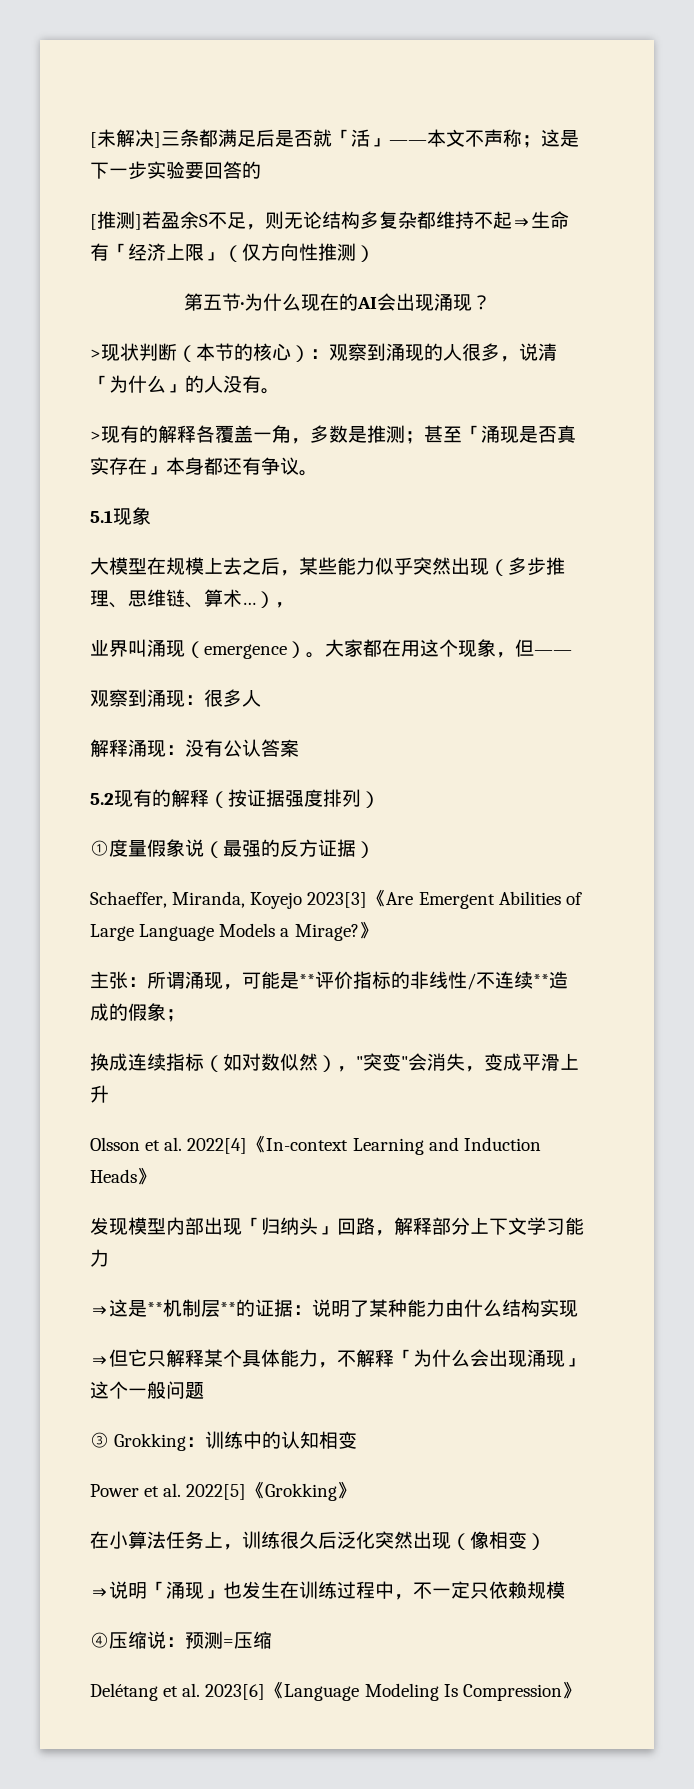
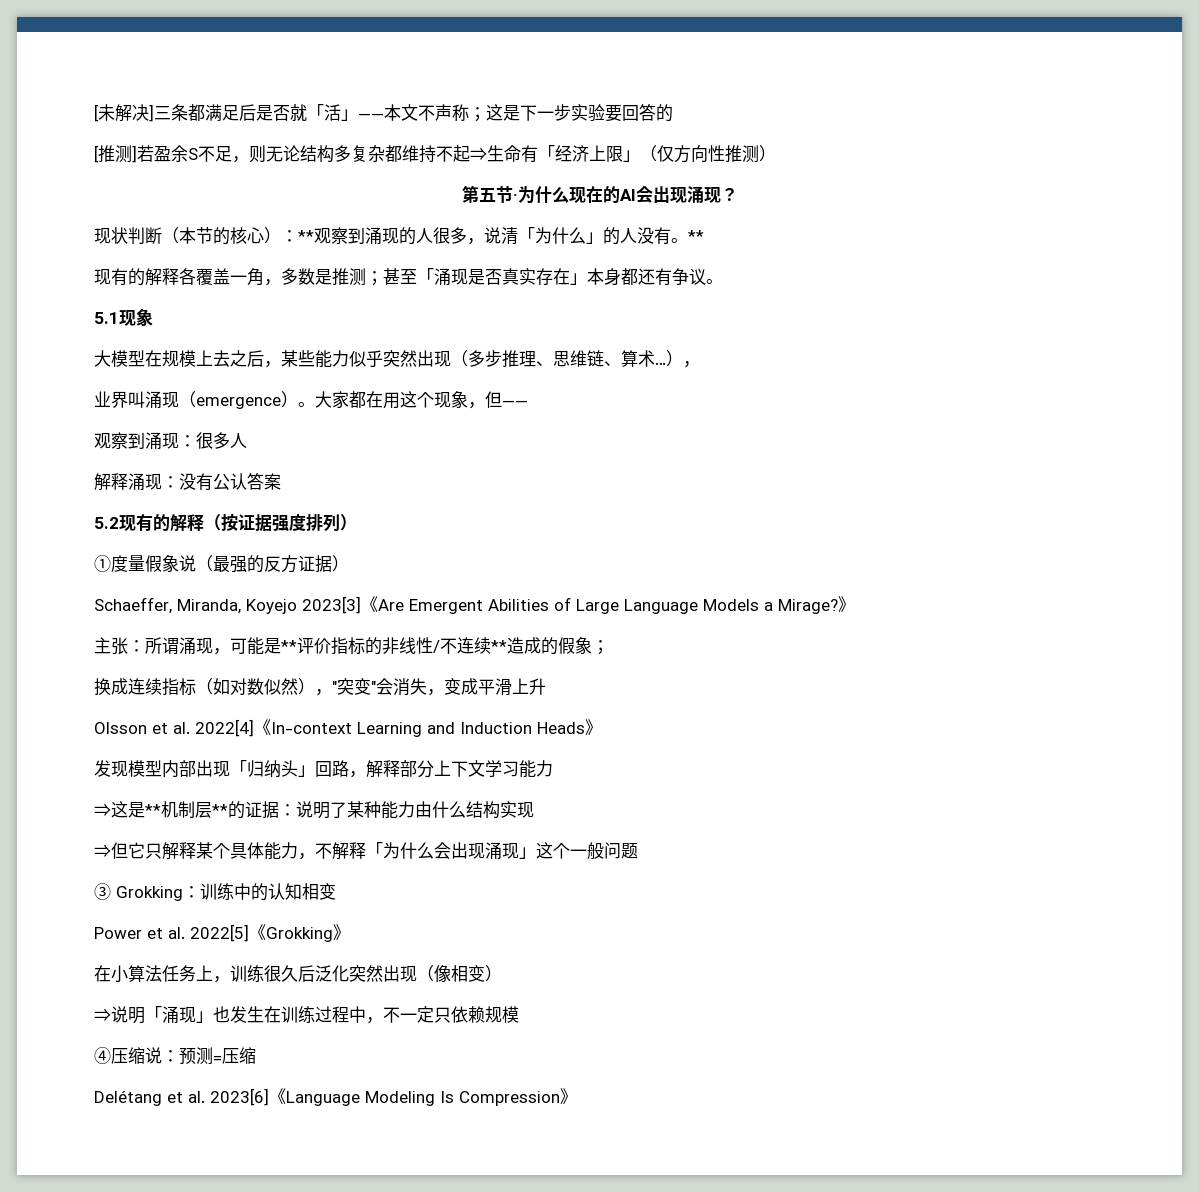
- >现状判断（本节的核心）：观察到涌现的人很多，说清「为什么」的人没有。
- >现有的解释各覆盖一角，多数是推测；甚至「涌现是否真实存在」本身都还有争议。
+ 现状判断（本节的核心）：**观察到涌现的人很多，说清「为什么」的人没有。**
+ 现有的解释各覆盖一角，多数是推测；甚至「涌现是否真实存在」本身都还有争议。

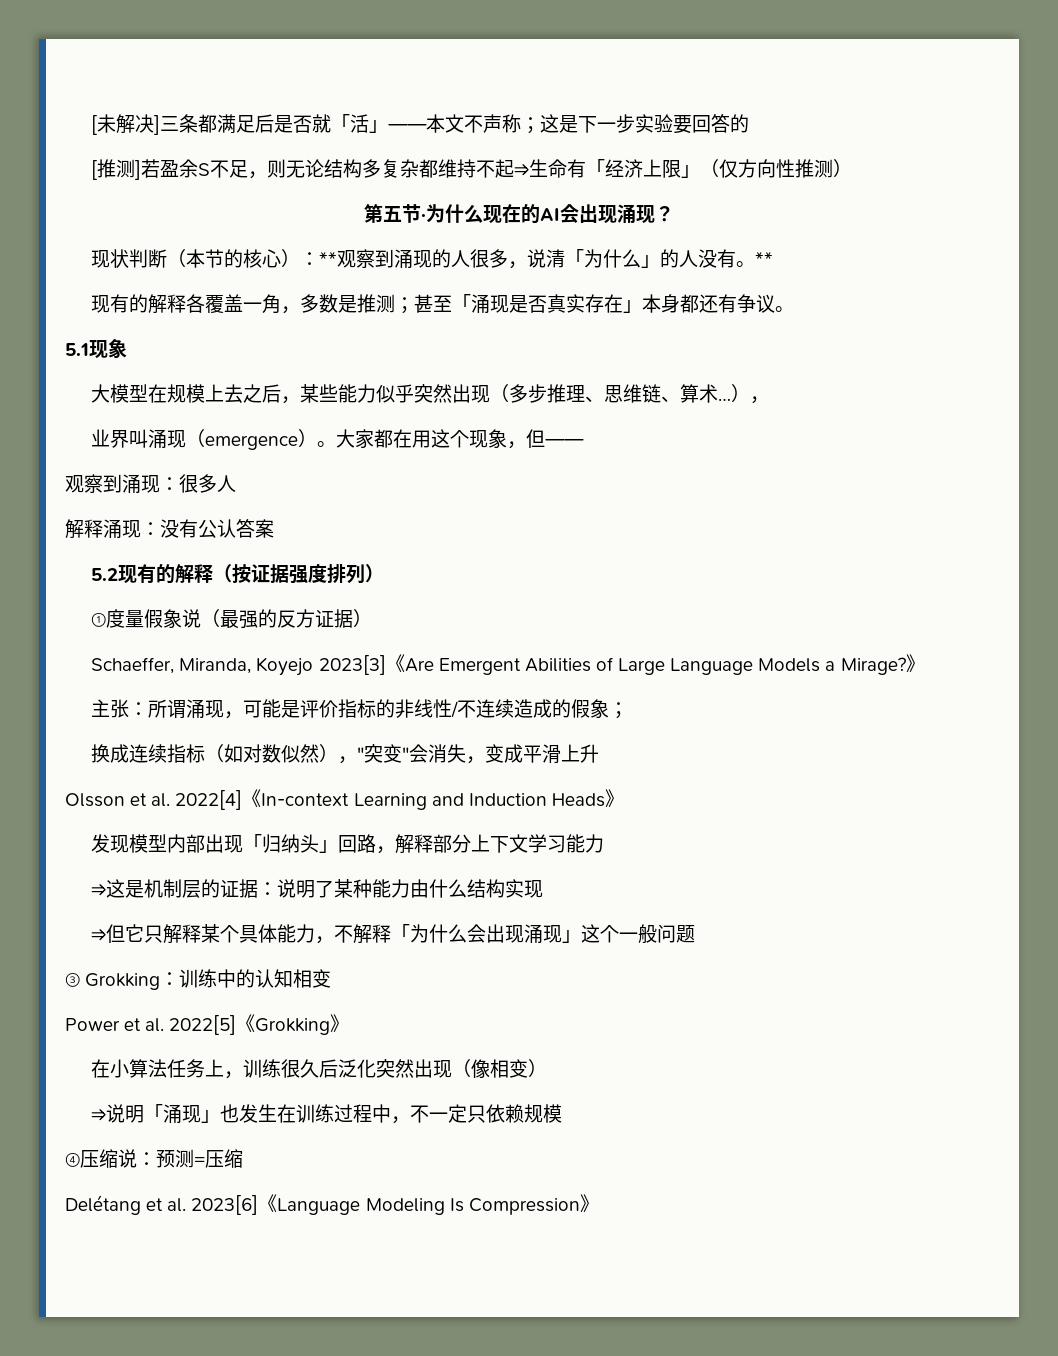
- 主张：所谓涌现，可能是**评价指标的非线性/不连续**造成的假象；
+ 主张：所谓涌现，可能是评价指标的非线性/不连续造成的假象；
- ⇒这是**机制层**的证据：说明了某种能力由什么结构实现
+ ⇒这是机制层的证据：说明了某种能力由什么结构实现

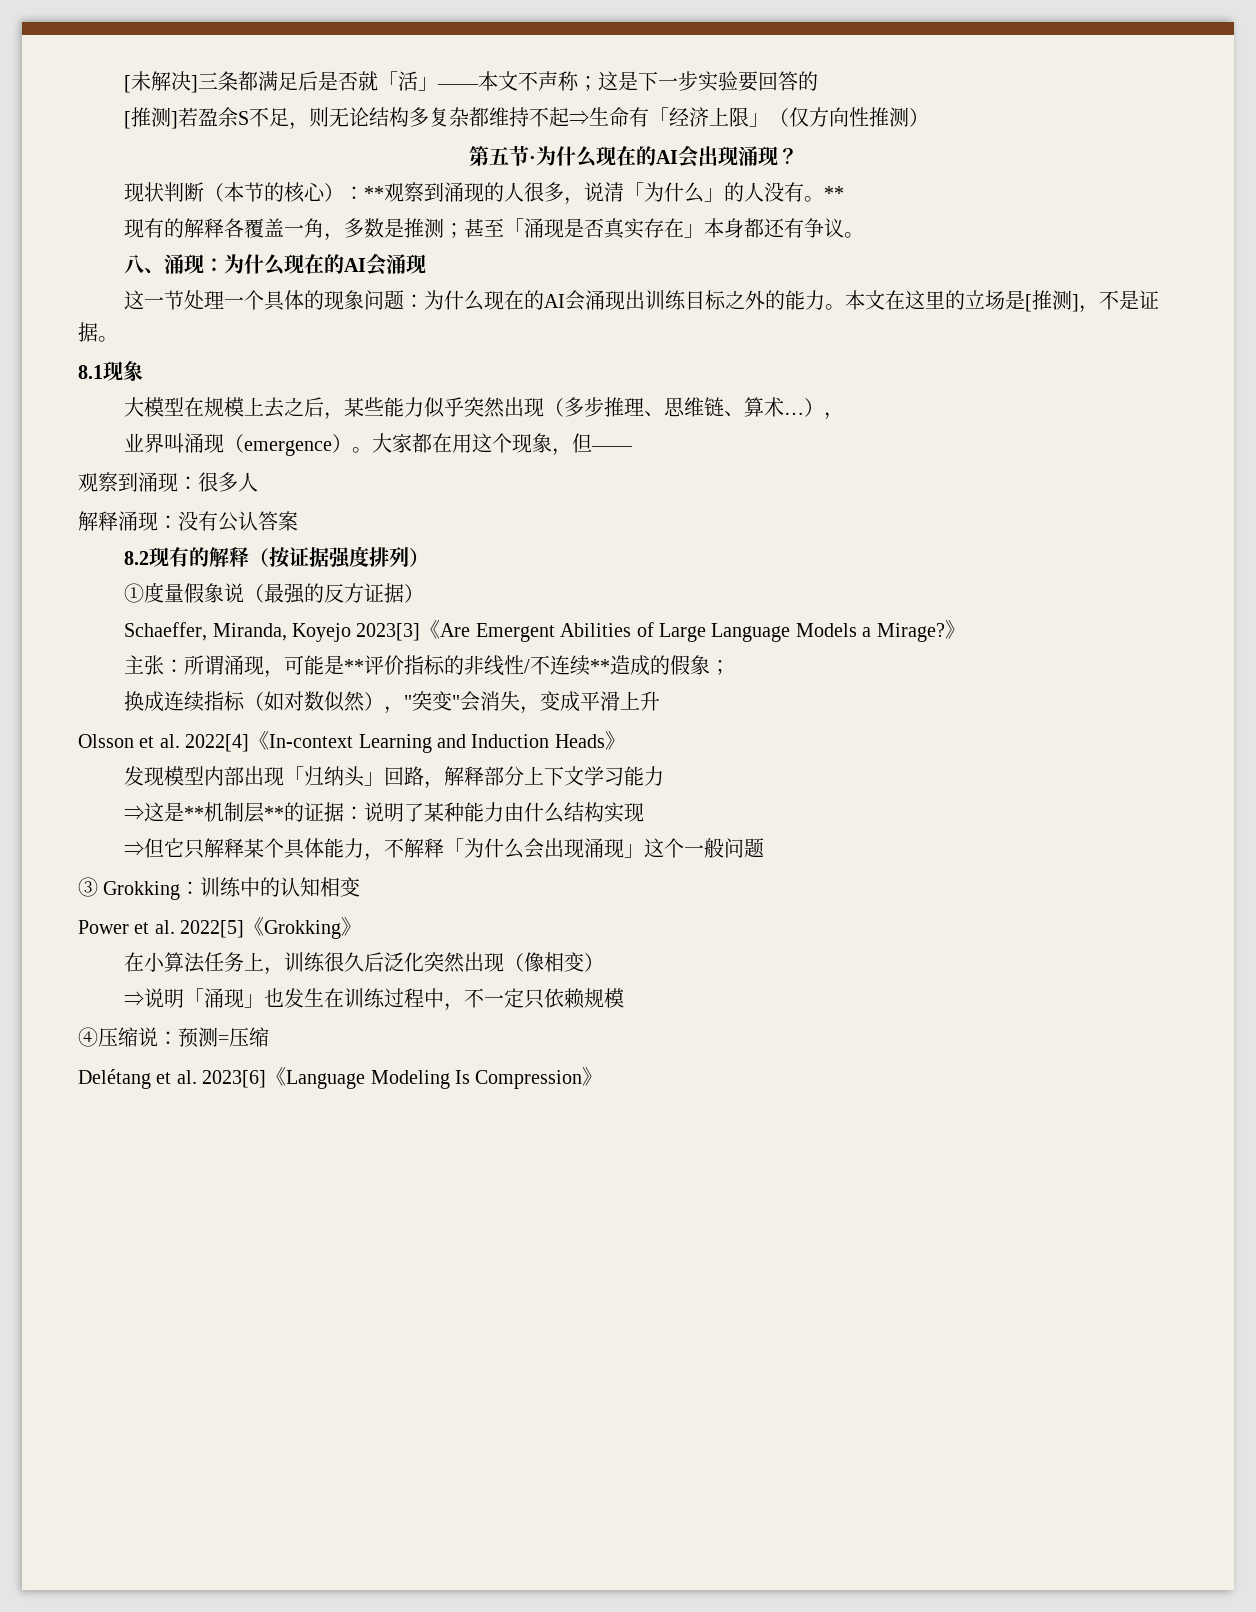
- 5.1现象
+ 八、涌现：为什么现在的AI会涌现
+ 这一节处理一个具体的现象问题：为什么现在的AI会涌现出训练目标之外的能力。本文在这里的立场是[推测]，不是证据。
+ 8.1现象
- 5.2现有的解释（按证据强度排列）
+ 8.2现有的解释（按证据强度排列）
- 主张：所谓涌现，可能是评价指标的非线性/不连续造成的假象；
+ 主张：所谓涌现，可能是**评价指标的非线性/不连续**造成的假象；
- ⇒这是机制层的证据：说明了某种能力由什么结构实现
+ ⇒这是**机制层**的证据：说明了某种能力由什么结构实现

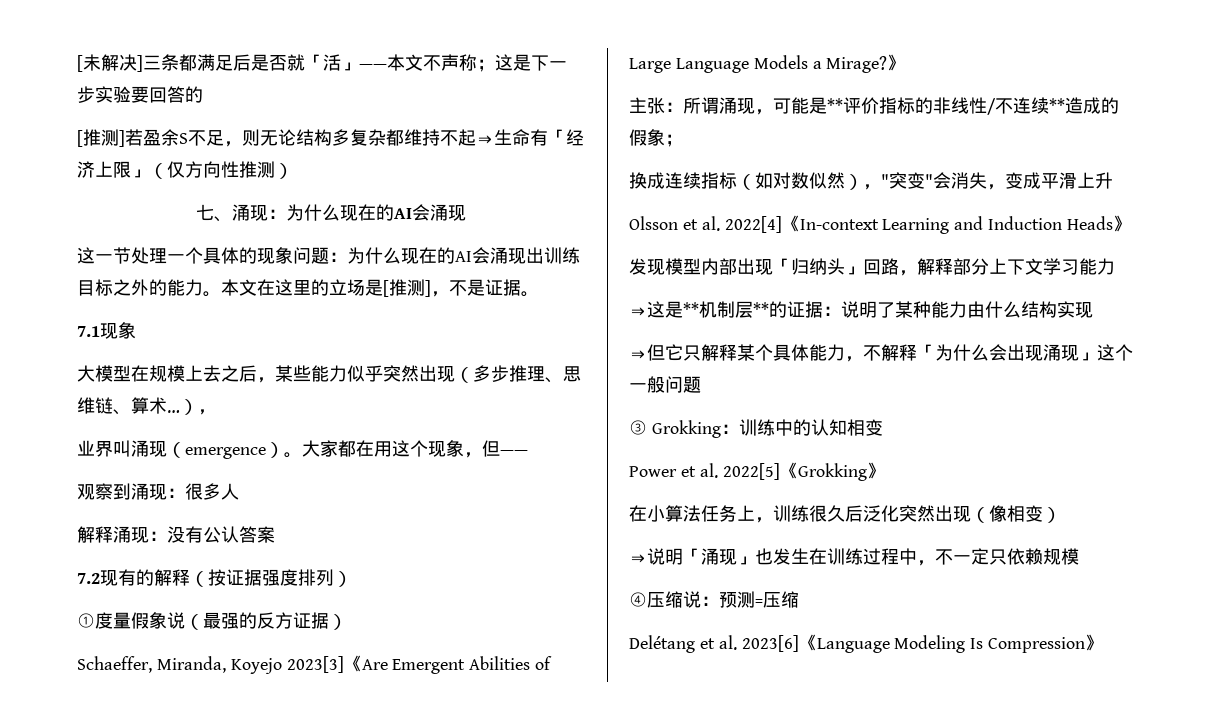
- 第五节·为什么现在的AI会出现涌现？
- 现状判断（本节的核心）：**观察到涌现的人很多，说清「为什么」的人没有。**
- 现有的解释各覆盖一角，多数是推测；甚至「涌现是否真实存在」本身都还有争议。
- 八、涌现：为什么现在的AI会涌现
+ 七、涌现：为什么现在的AI会涌现
- 8.1现象
+ 7.1现象
- 8.2现有的解释（按证据强度排列）
+ 7.2现有的解释（按证据强度排列）

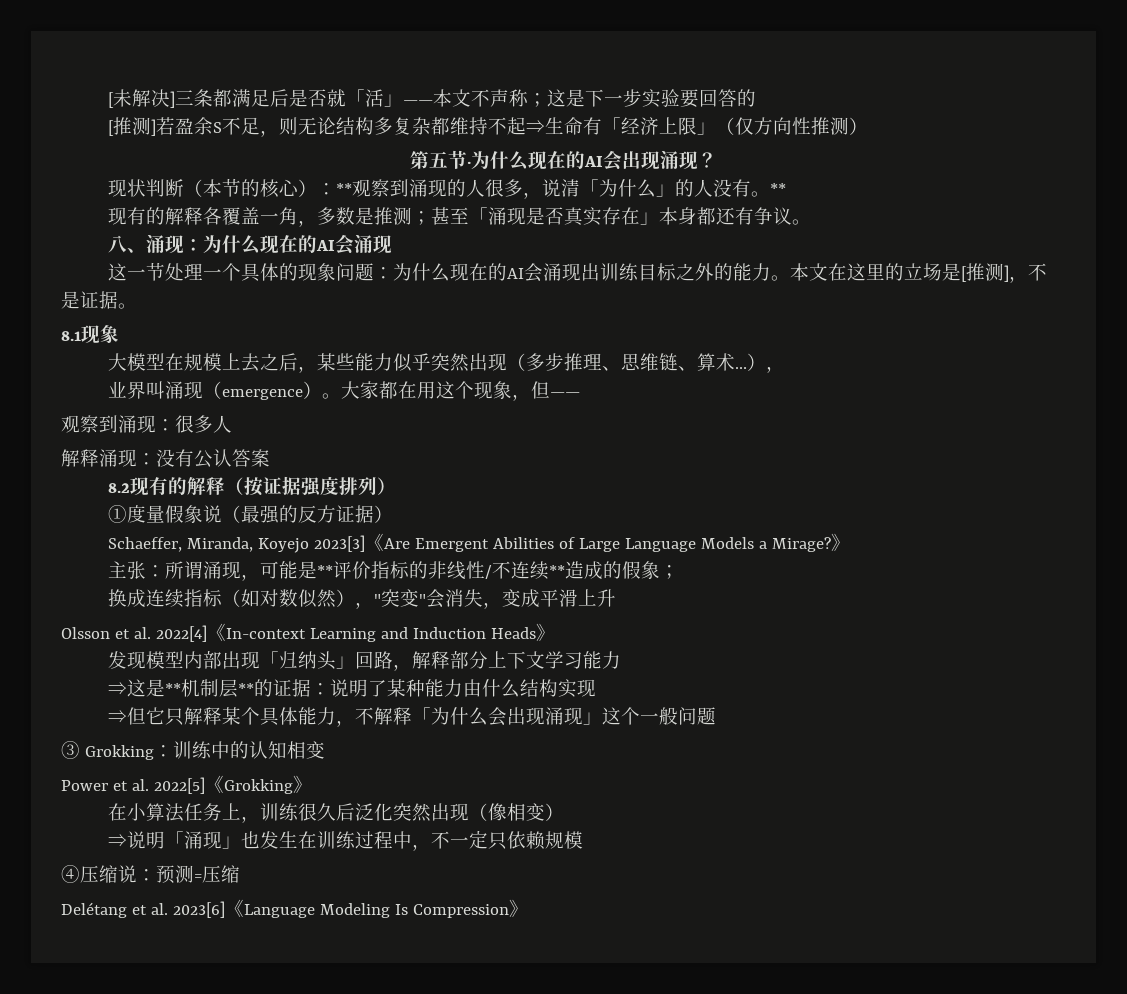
- 七、涌现：为什么现在的AI会涌现
+ 第五节·为什么现在的AI会出现涌现？
+ 现状判断（本节的核心）：**观察到涌现的人很多，说清「为什么」的人没有。**
+ 现有的解释各覆盖一角，多数是推测；甚至「涌现是否真实存在」本身都还有争议。
+ 八、涌现：为什么现在的AI会涌现
- 7.1现象
+ 8.1现象
- 7.2现有的解释（按证据强度排列）
+ 8.2现有的解释（按证据强度排列）

